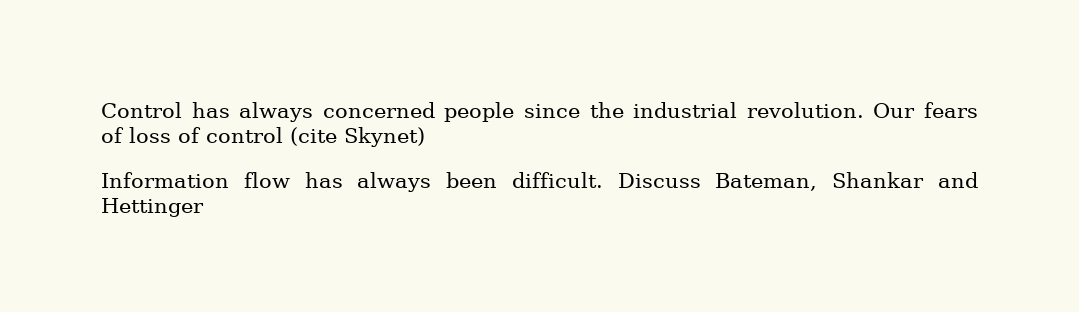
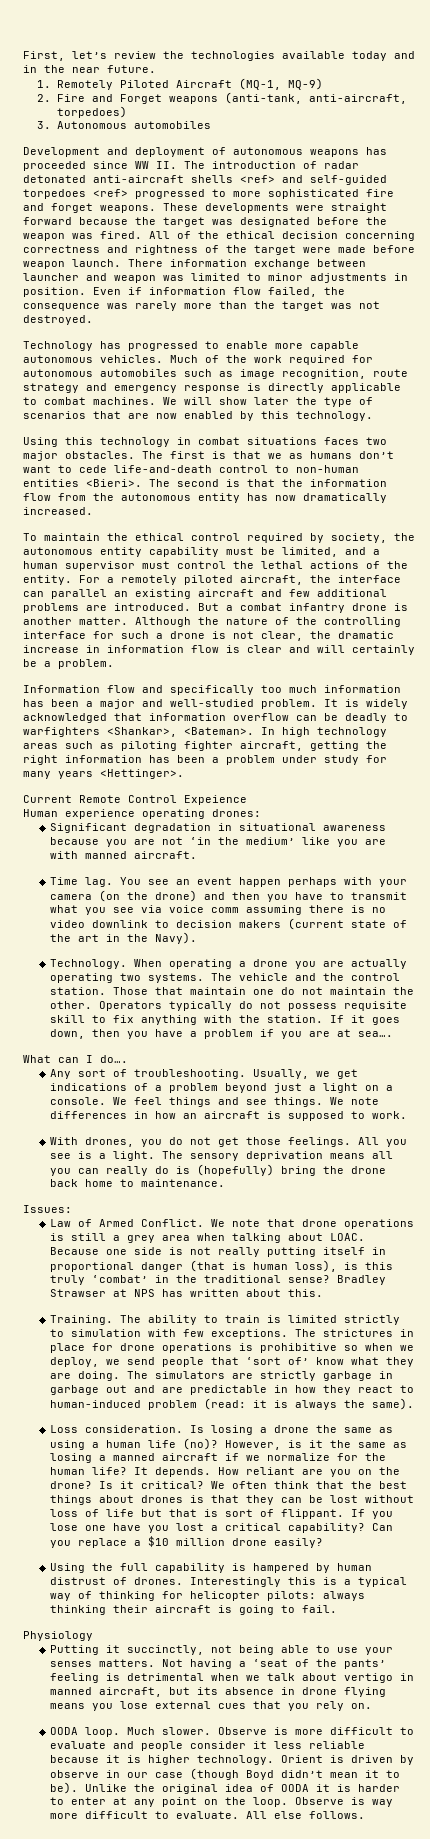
- Control has always concerned people since the industrial revolution. Our fears of loss of control (cite Skynet)
- Information flow has always been difficult. Discuss Bateman, Shankar and Hettinger
+ First, let’s review the technologies available today and in the near future.
+ 1. Remotely Piloted Aircraft (MQ-1, MQ-9)
+ 2. Fire and Forget weapons (anti-tank, anti-aircraft, torpedoes)
+ 3. Autonomous automobiles
+ Development and deployment of autonomous weapons has proceeded since WW II. The introduction of radar detonated anti-aircraft shells <ref> and self-guided torpedoes <ref> progressed to more sophisticated fire and forget weapons. These developments were straight forward because the target was designated before the weapon was fired. All of the ethical decision concerning correctness and rightness of the target were made before weapon launch. There information exchange between launcher and weapon was limited to minor adjustments in position. Even if information flow failed, the consequence was rarely more than the target was not destroyed.
+ Technology has progressed to enable more capable autonomous vehicles. Much of the work required for autonomous automobiles such as image recognition, route strategy and emergency response is directly applicable to combat machines. We will show later the type of scenarios that are now enabled by this technology.
+ Using this technology in combat situations faces two major obstacles. The first is that we as humans don’t want to cede life-and-death control to non-human entities <Bieri>. The second is that the information flow from the autonomous entity has now dramatically increased.
+ To maintain the ethical control required by society, the autonomous entity capability must be limited, and a human supervisor must control the lethal actions of the entity. For a remotely piloted aircraft, the interface can parallel an existing aircraft and few additional problems are introduced. But a combat infantry drone is another matter. Although the nature of the controlling interface for such a drone is not clear, the dramatic increase in information flow is clear and will certainly be a problem.
+ Information flow and specifically too much information has been a major and well-studied problem. It is widely acknowledged that information overflow can be deadly to warfighters <Shankar>, <Bateman>. In high technology areas such as piloting fighter aircraft, getting the right information has been a problem under study for many years <Hettinger>.
+ Current Remote Control Expeience
+ Human experience operating drones:
+ Significant degradation in situational awareness because you are not ‘in the medium’ like you are with manned aircraft.
+ Time lag. You see an event happen perhaps with your camera (on the drone) and then you have to transmit what you see via voice comm assuming there is no video downlink to decision makers (current state of the art in the Navy).
+ Technology. When operating a drone you are actually operating two systems. The vehicle and the control station. Those that maintain one do not maintain the other. Operators typically do not possess requisite skill to fix anything with the station. If it goes down, then you have a problem if you are at sea….
+ What can I do….
+ Any sort of troubleshooting. Usually, we get indications of a problem beyond just a light on a console. We feel things and see things. We note differences in how an aircraft is supposed to work.
+ With drones, you do not get those feelings. All you see is a light. The sensory deprivation means all you can really do is (hopefully) bring the drone back home to maintenance.
+ Issues:
+ Law of Armed Conflict. We note that drone operations is still a grey area when talking about LOAC. Because one side is not really putting itself in proportional danger (that is human loss), is this truly ‘combat’ in the traditional sense? Bradley Strawser at NPS has written about this.
+ Training. The ability to train is limited strictly to simulation with few exceptions. The strictures in place for drone operations is prohibitive so when we deploy, we send people that ‘sort of’ know what they are doing. The simulators are strictly garbage in garbage out and are predictable in how they react to human-induced problem (read: it is always the same).
+ Loss consideration. Is losing a drone the same as using a human life (no)? However, is it the same as losing a manned aircraft if we normalize for the human life? It depends. How reliant are you on the drone? Is it critical? We often think that the best things about drones is that they can be lost without loss of life but that is sort of flippant. If you lose one have you lost a critical capability? Can you replace a $10 million drone easily?
+ Using the full capability is hampered by human distrust of drones. Interestingly this is a typical way of thinking for helicopter pilots: always thinking their aircraft is going to fail.
+ Physiology
+ Putting it succinctly, not being able to use your senses matters. Not having a ‘seat of the pants’ feeling is detrimental when we talk about vertigo in manned aircraft, but its absence in drone flying means you lose external cues that you rely on.
+ OODA loop. Much slower. Observe is more difficult to evaluate and people consider it less reliable because it is higher technology. Orient is driven by observe in our case (though Boyd didn’t mean it to be). Unlike the original idea of OODA it is harder to enter at any point on the loop. Observe is way more difficult to evaluate. All else follows.

